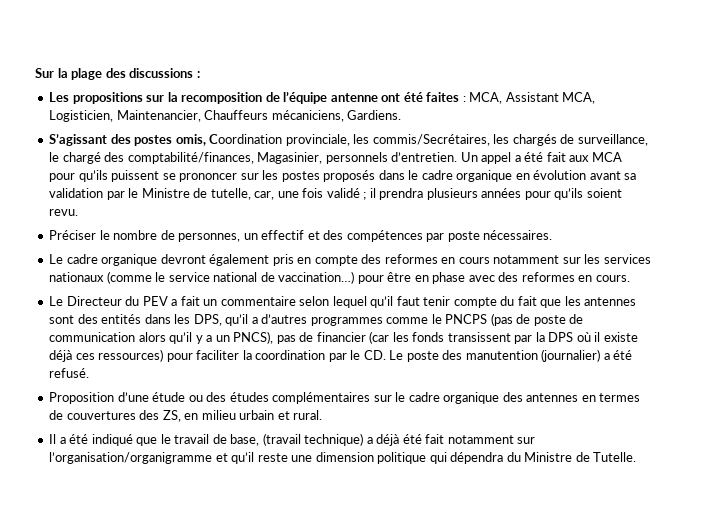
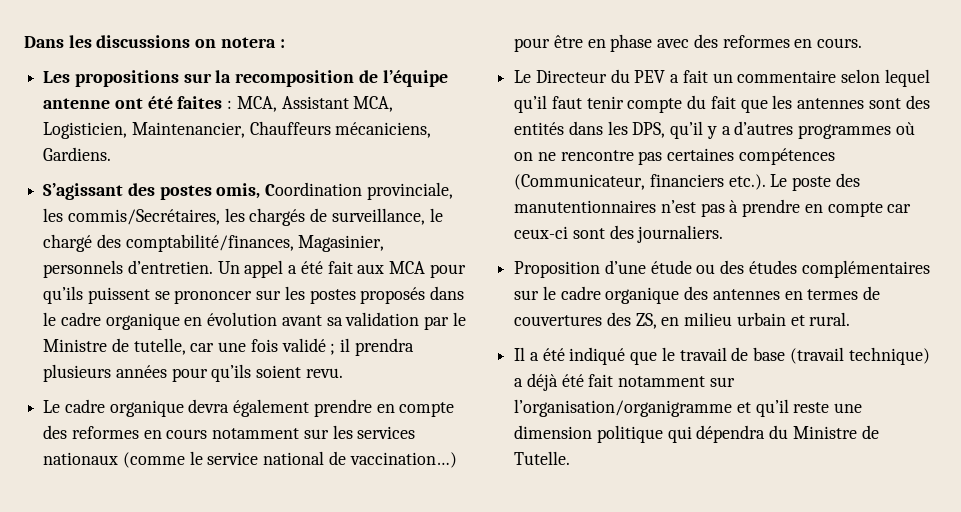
- Sur la plage des discussions :
+ Dans les discussions on notera :
- Un appel a été fait aux MCA pour qu’ils puissent se prononcer sur les postes proposés dans le cadre organique en évolution avant sa validation par le Ministre de tutelle, car, une fois validé ; il prendra plusieurs années pour qu’ils soient revu.
+ Un appel a été fait aux MCA pour qu’ils puissent se prononcer sur les postes proposés dans le cadre organique en évolution avant sa validation par le Ministre de tutelle, car une fois validé ; il prendra plusieurs années pour qu’ils soient revu.
- Préciser le nombre de personnes, un effectif et des compétences par poste nécessaires.
- Le cadre organique devront également pris en compte des reformes en cours notamment sur les services nationaux (comme le service national de vaccination…) pour être en phase avec des reformes en cours.
+ Le cadre organique devra également prendre en compte des reformes en cours notamment sur les services nationaux (comme le service national de vaccination…) pour être en phase avec des reformes en cours.
- Le Directeur du PEV a fait un commentaire selon lequel qu’il faut tenir compte du fait que les antennes sont des entités dans les DPS, qu’il a d’autres programmes comme le PNCPS (pas de poste de communication alors qu’il y a un PNCS), pas de financier (car les fonds transissent par la DPS où il existe déjà ces ressources) pour faciliter la coordination par le CD. Le poste des manutention (journalier) a été refusé.
+ Le Directeur du PEV a fait un commentaire selon lequel qu’il faut tenir compte du fait que les antennes sont des entités dans les DPS, qu’il y a d’autres programmes où on ne rencontre pas certaines compétences (Communicateur, financiers etc.). Le poste des manutentionnaires n’est pas à prendre en compte car ceux-ci sont des journaliers.
- Il a été indiqué que le travail de base, (travail technique) a déjà été fait notamment sur l’organisation/organigramme et qu’il reste une dimension politique qui dépendra du Ministre de Tutelle.
+ Il a été indiqué que le travail de base (travail technique) a déjà été fait notamment sur l’organisation/organigramme et qu’il reste une dimension politique qui dépendra du Ministre de Tutelle.

